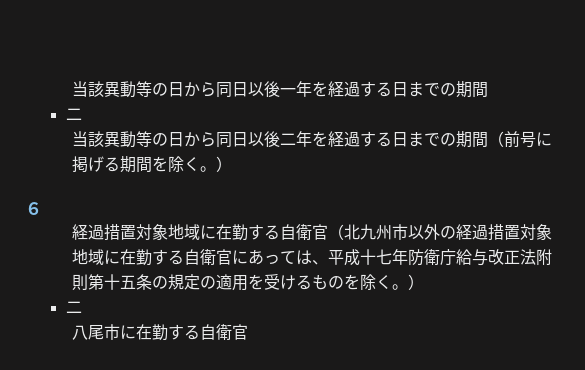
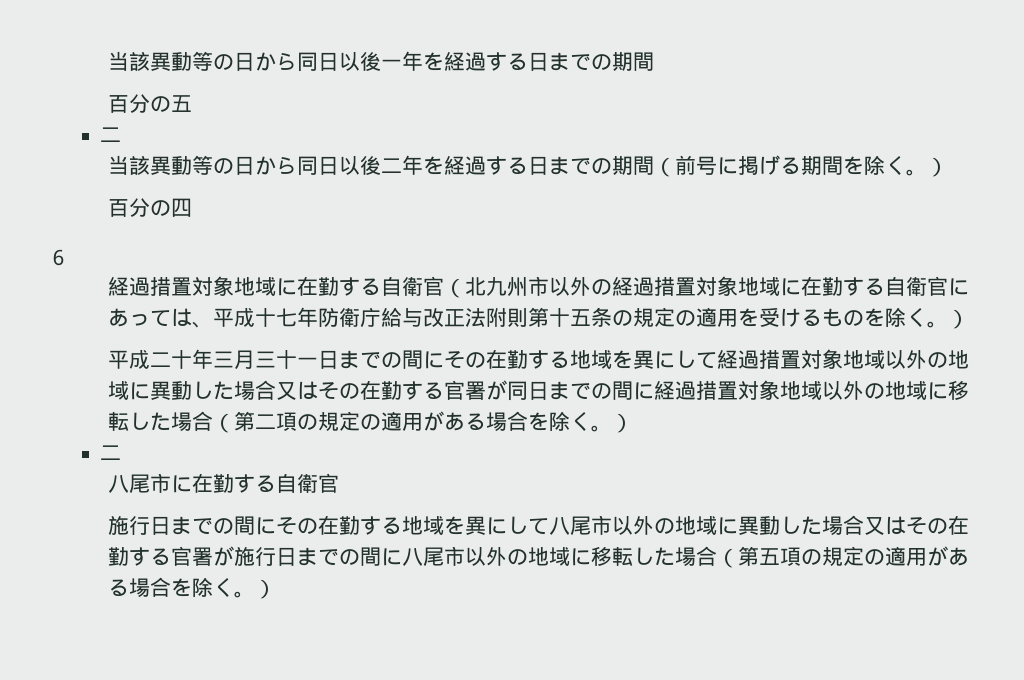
+ 百分の五
+ 百分の四
+ 平成二十年三月三十一日までの間にその在勤する地域を異にして経過措置対象地域以外の地域に異動した場合又はその在勤する官署が同日までの間に経過措置対象地域以外の地域に移転した場合（第二項の規定の適用がある場合を除く。）
+ 施行日までの間にその在勤する地域を異にして八尾市以外の地域に異動した場合又はその在勤する官署が施行日までの間に八尾市以外の地域に移転した場合（第五項の規定の適用がある場合を除く。）

